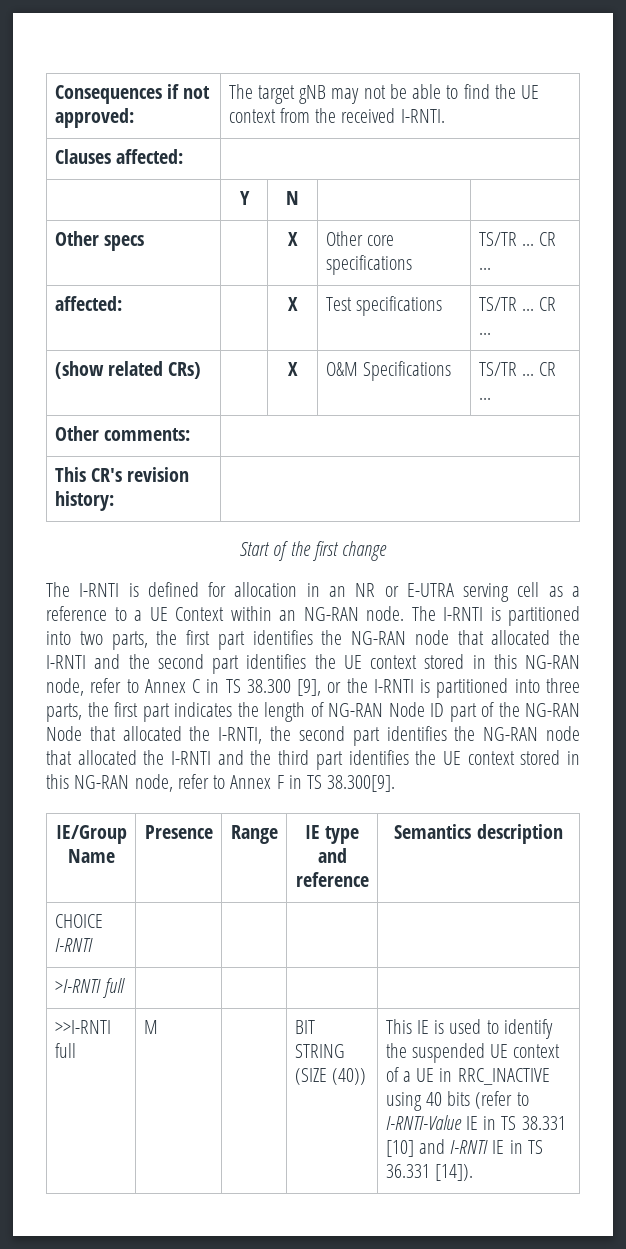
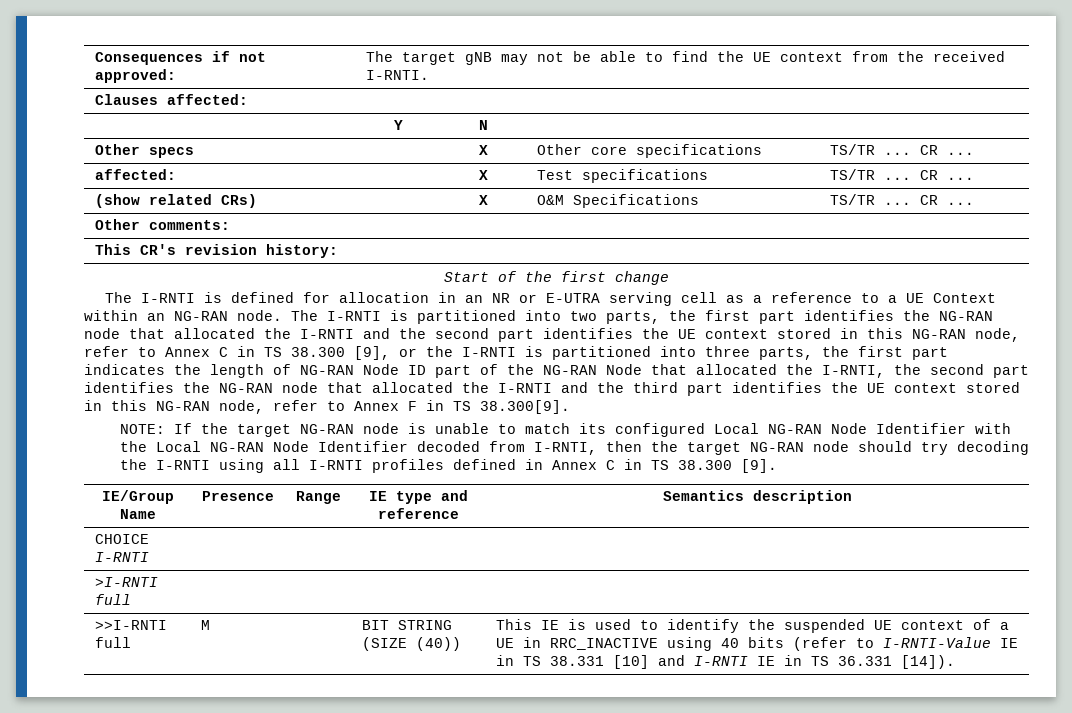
+ NOTE: If the target NG-RAN node is unable to match its configured Local NG-RAN Node Identifier with the Local NG-RAN Node Identifier decoded from I-RNTI, then the target NG-RAN node should try decoding the I-RNTI using all I-RNTI profiles defined in Annex C in TS 38.300 [9].

